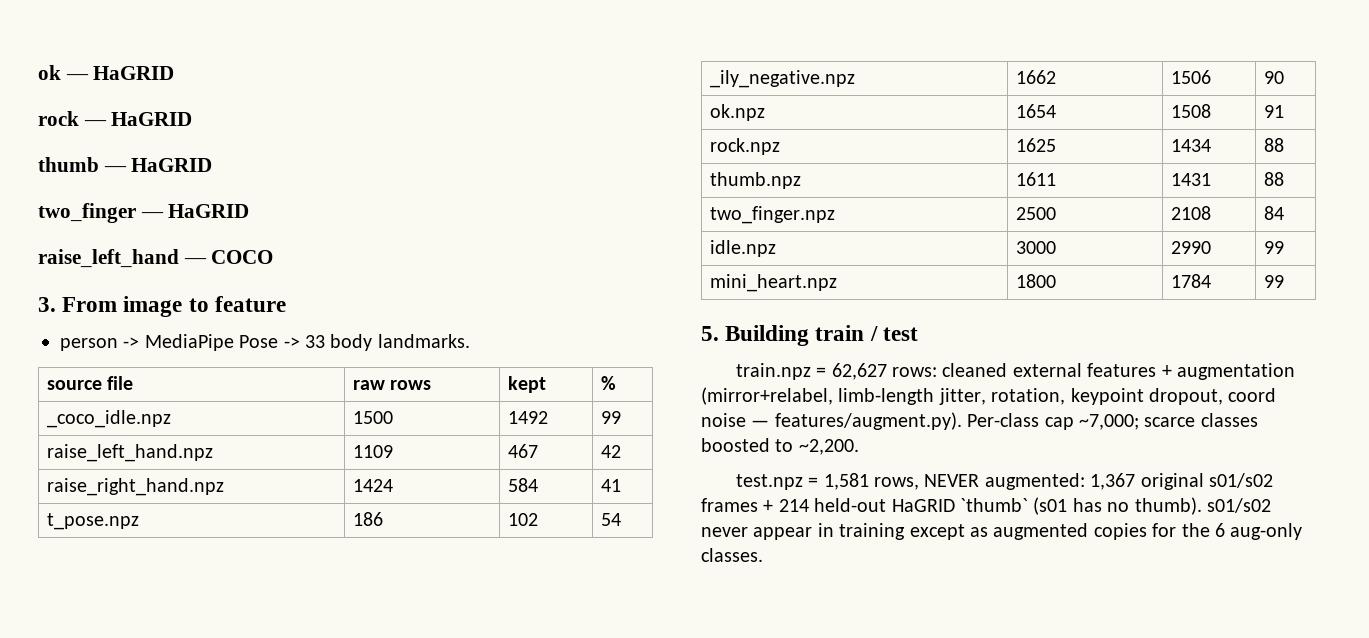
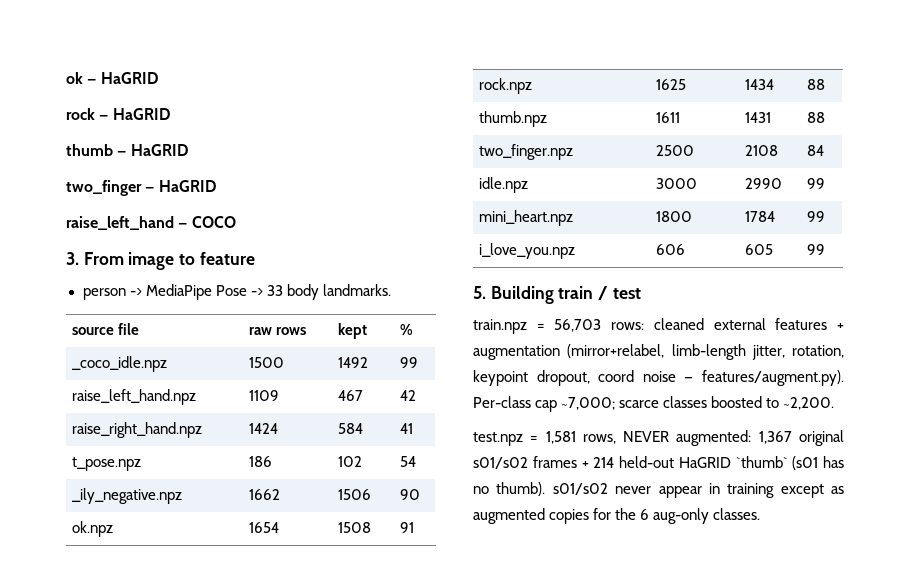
+ i_love_you.npz | 606 | 605 | 99
- train.npz = 62,627 rows: cleaned external features + augmentation (mirror+relabel, limb-length jitter, rotation, keypoint dropout, coord noise — features/augment.py). Per-class cap ~7,000; scarce classes boosted to ~2,200.
+ train.npz = 56,703 rows: cleaned external features + augmentation (mirror+relabel, limb-length jitter, rotation, keypoint dropout, coord noise — features/augment.py). Per-class cap ~7,000; scarce classes boosted to ~2,200.

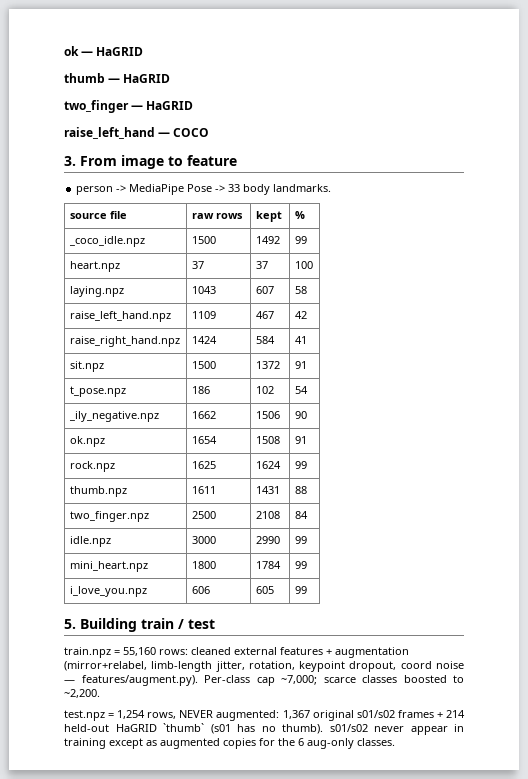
- rock — HaGRID
+ heart.npz | 37 | 37 | 100
+ laying.npz | 1043 | 607 | 58
+ sit.npz | 1500 | 1372 | 91
- rock.npz | 1625 | 1434 | 88
+ rock.npz | 1625 | 1624 | 99
- train.npz = 56,703 rows: cleaned external features + augmentation (mirror+relabel, limb-length jitter, rotation, keypoint dropout, coord noise — features/augment.py). Per-class cap ~7,000; scarce classes boosted to ~2,200.
+ train.npz = 55,160 rows: cleaned external features + augmentation (mirror+relabel, limb-length jitter, rotation, keypoint dropout, coord noise — features/augment.py). Per-class cap ~7,000; scarce classes boosted to ~2,200.
- test.npz = 1,581 rows, NEVER augmented: 1,367 original s01/s02 frames + 214 held-out HaGRID `thumb` (s01 has no thumb). s01/s02 never appear in training except as augmented copies for the 6 aug-only classes.
+ test.npz = 1,254 rows, NEVER augmented: 1,367 original s01/s02 frames + 214 held-out HaGRID `thumb` (s01 has no thumb). s01/s02 never appear in training except as augmented copies for the 6 aug-only classes.

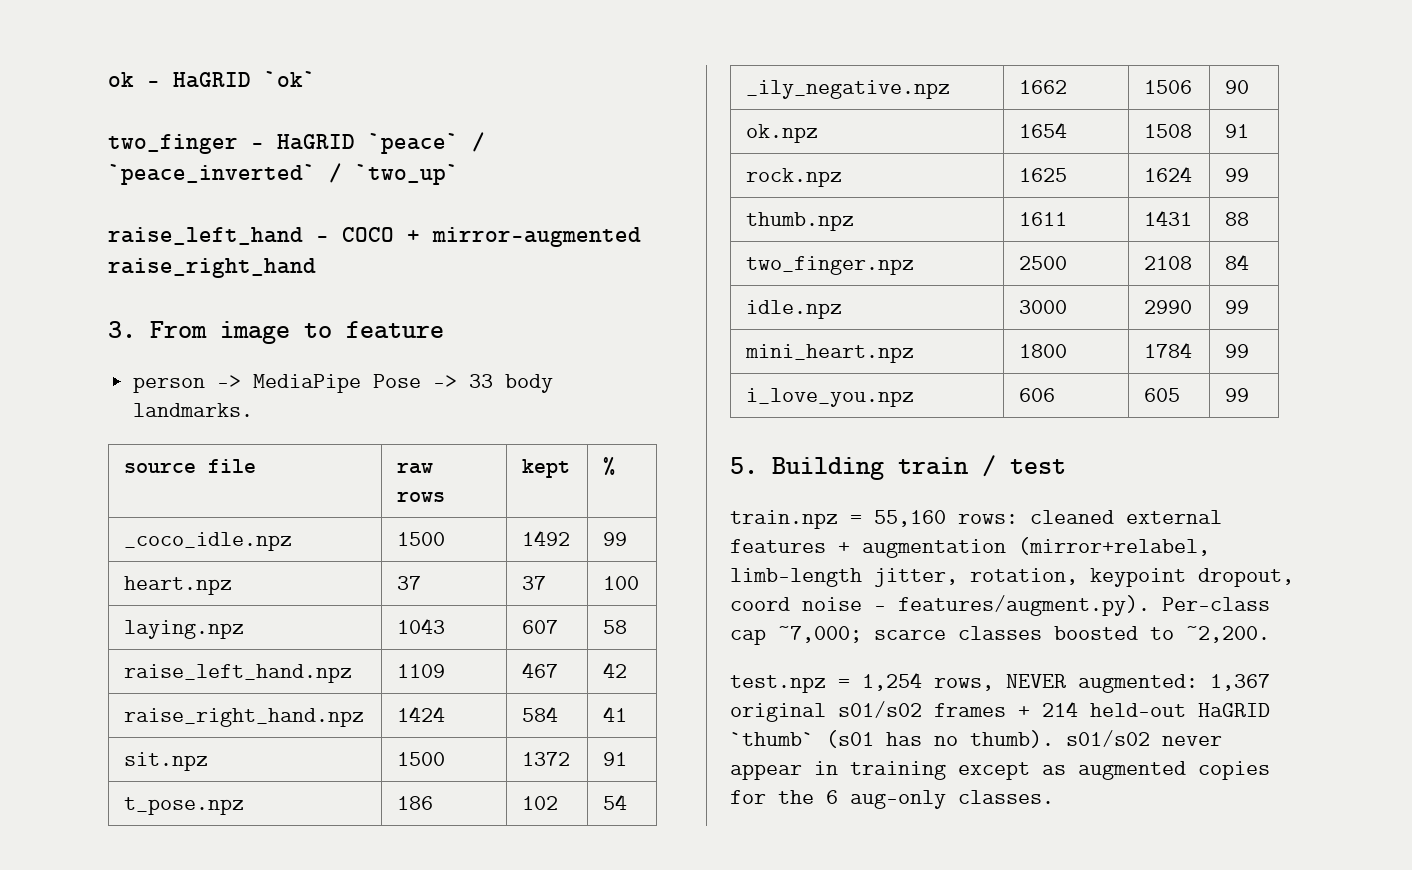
- ok — HaGRID
- thumb — HaGRID
+ ok — HaGRID `ok`
- two_finger — HaGRID
+ two_finger — HaGRID `peace` / `peace_inverted` / `two_up`
- raise_left_hand — COCO
+ raise_left_hand — COCO + mirror-augmented raise_right_hand

